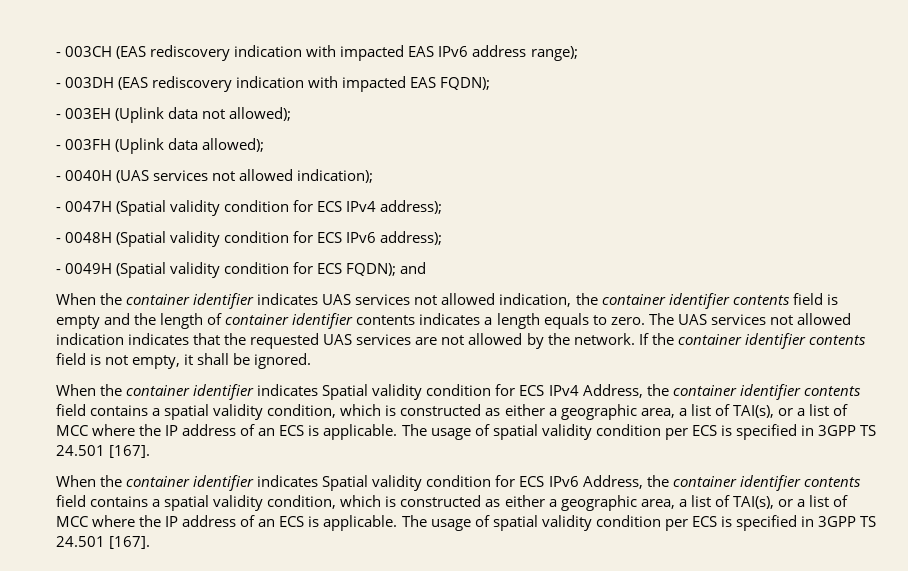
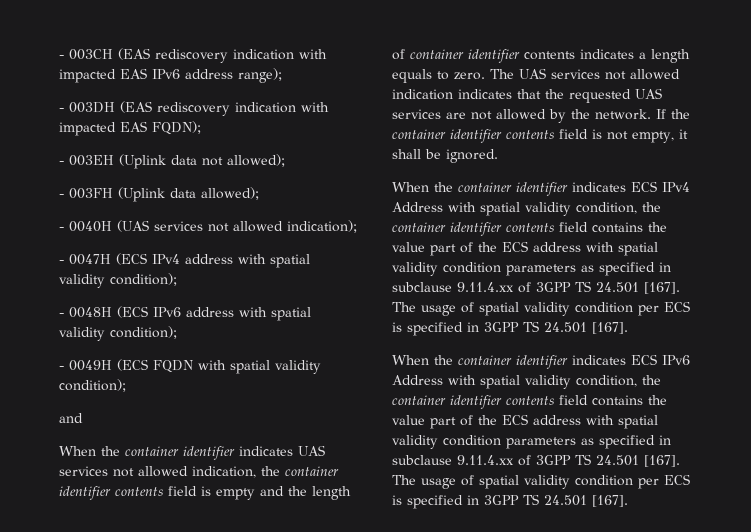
- - 0047H (Spatial validity condition for ECS IPv4 address);
- - 0048H (Spatial validity condition for ECS IPv6 address);
- - 0049H (Spatial validity condition for ECS FQDN); and
+ - 0047H (ECS IPv4 address with spatial validity condition);
+ - 0048H (ECS IPv6 address with spatial validity condition);
+ - 0049H (ECS FQDN with spatial validity condition);
+ and
- When the container identifier indicates Spatial validity condition for ECS IPv4 Address, the container identifier contents field contains a spatial validity condition, which is constructed as either a geographic area, a list of TAI(s), or a list of MCC where the IP address of an ECS is applicable.
+ When the container identifier indicates ECS IPv4 Address with spatial validity condition, the container identifier contents field contains the value part of the ECS address with spatial validity condition parameters as specified in subclause 9.11.4.xx of 3GPP TS 24.501 [167].
- When the container identifier indicates Spatial validity condition for ECS IPv6 Address, the container identifier contents field contains a spatial validity condition, which is constructed as either a geographic area, a list of TAI(s), or a list of MCC where the IP address of an ECS is applicable.
+ When the container identifier indicates ECS IPv6 Address with spatial validity condition, the container identifier contents field contains the value part of the ECS address with spatial validity condition parameters as specified in subclause 9.11.4.xx of 3GPP TS 24.501 [167].

